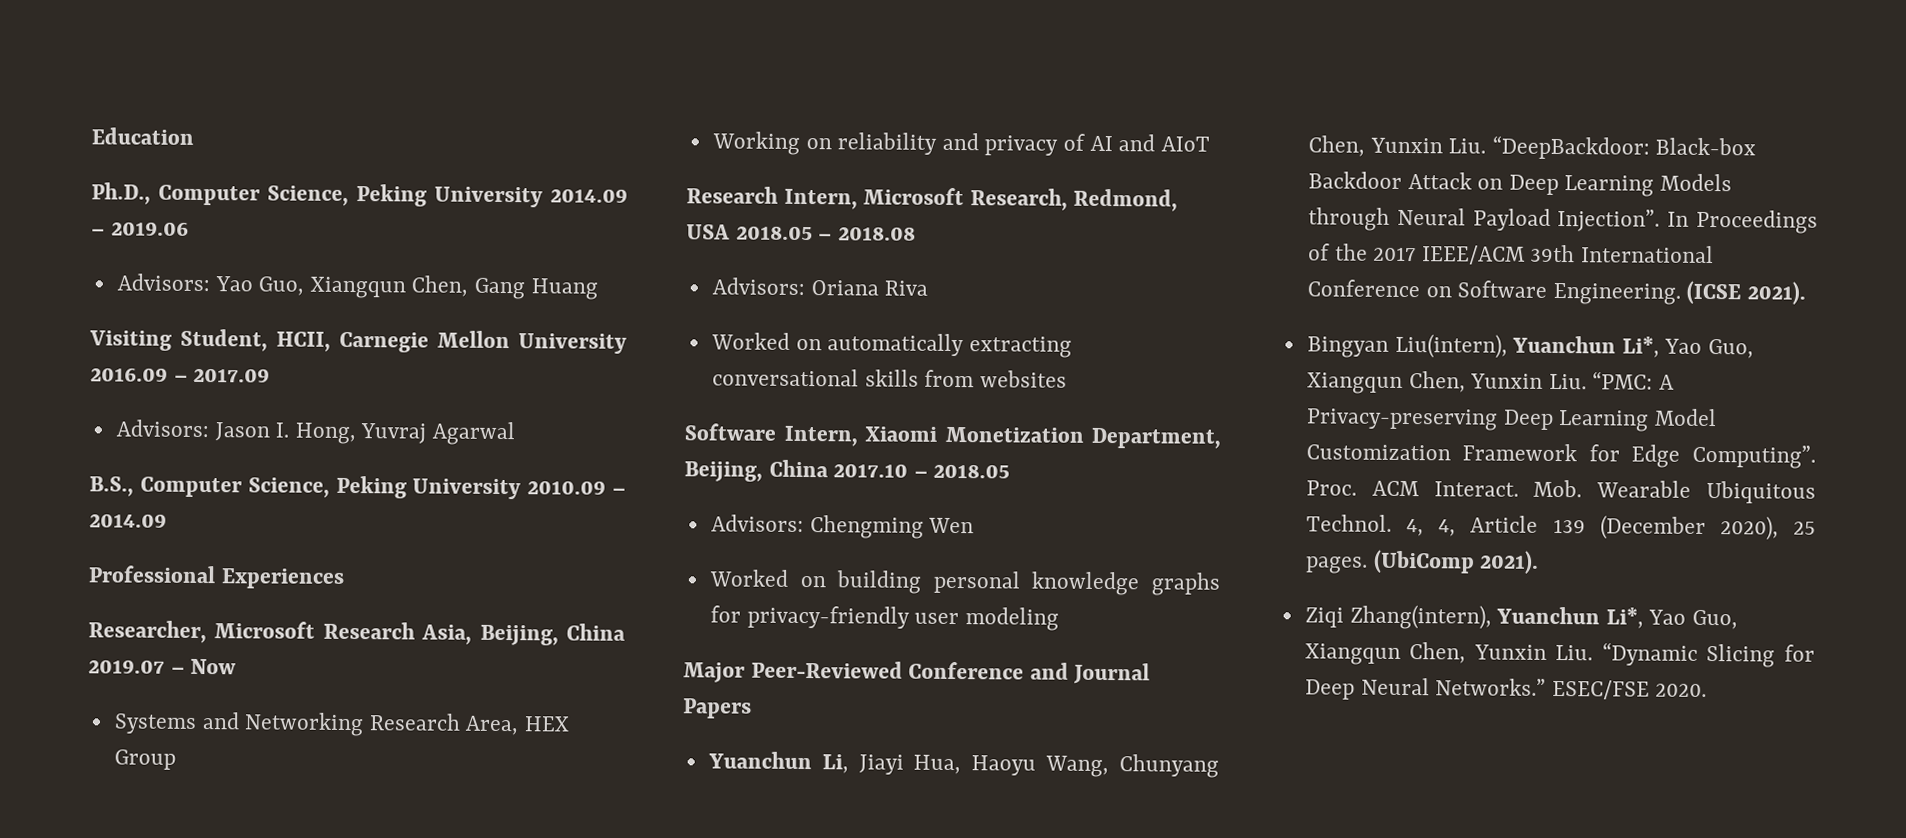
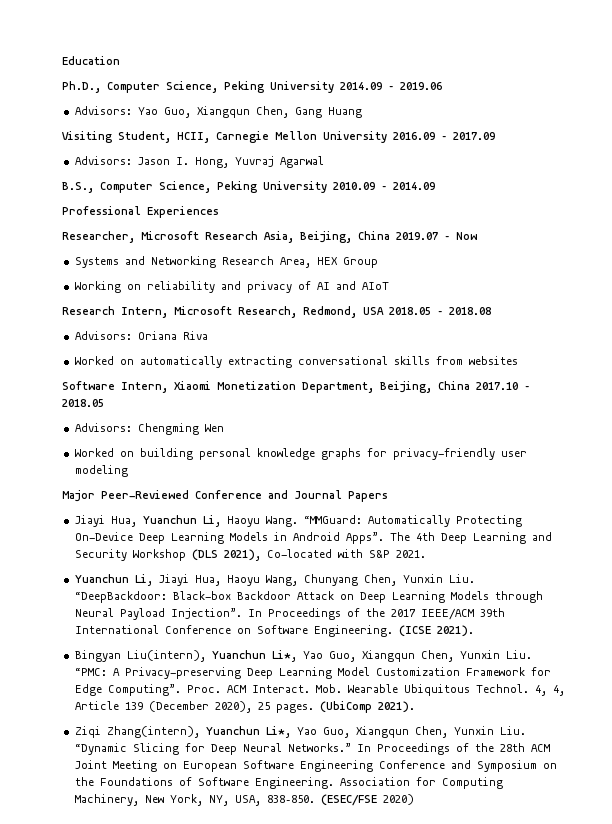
+ Jiayi Hua, Yuanchun Li, Haoyu Wang. “MMGuard: Automatically Protecting On-Device Deep Learning Models in Android Apps”. The 4th Deep Learning and Security Workshop (DLS 2021), Co-located with S&P 2021.
- ESEC/FSE 2020.
+ In Proceedings of the 28th ACM Joint Meeting on European Software Engineering Conference and Symposium on the Foundations of Software Engineering. Association for Computing Machinery, New York, NY, USA, 838–850. (ESEC/FSE 2020)

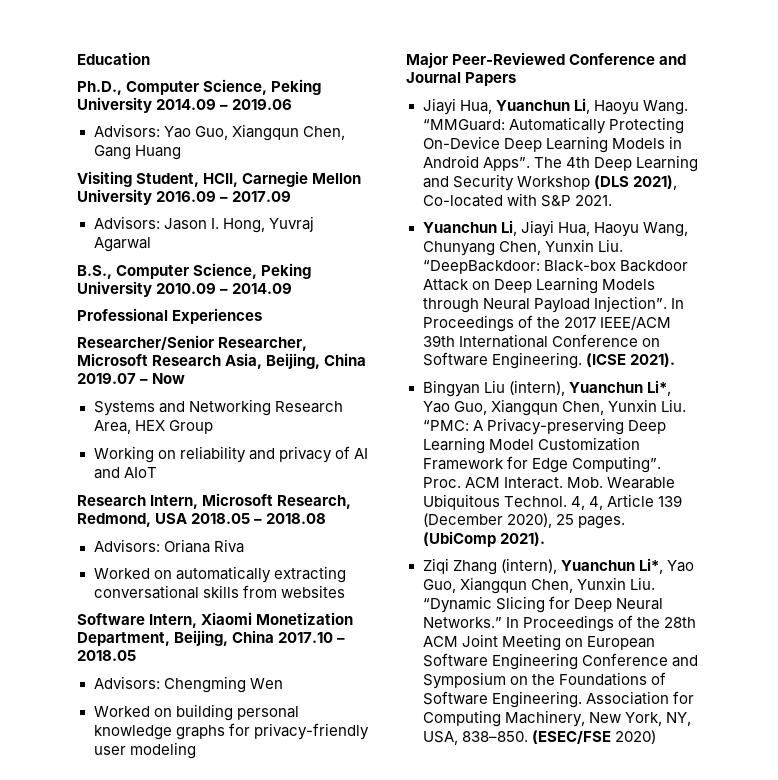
- Researcher, Microsoft Research Asia, Beijing, China 2019.07 – Now
+ Researcher/Senior Researcher, Microsoft Research Asia, Beijing, China 2019.07 – Now
- Bingyan Liu(intern), Yuanchun Li*, Yao Guo, Xiangqun Chen, Yunxin Liu. “PMC: A Privacy-preserving Deep Learning Model Customization Framework for Edge Computing”.
+ Bingyan Liu (intern), Yuanchun Li*, Yao Guo, Xiangqun Chen, Yunxin Liu. “PMC: A Privacy-preserving Deep Learning Model Customization Framework for Edge Computing”.
- Ziqi Zhang(intern), Yuanchun Li*, Yao Guo, Xiangqun Chen, Yunxin Liu. “Dynamic Slicing for Deep Neural Networks.”
+ Ziqi Zhang (intern), Yuanchun Li*, Yao Guo, Xiangqun Chen, Yunxin Liu. “Dynamic Slicing for Deep Neural Networks.”

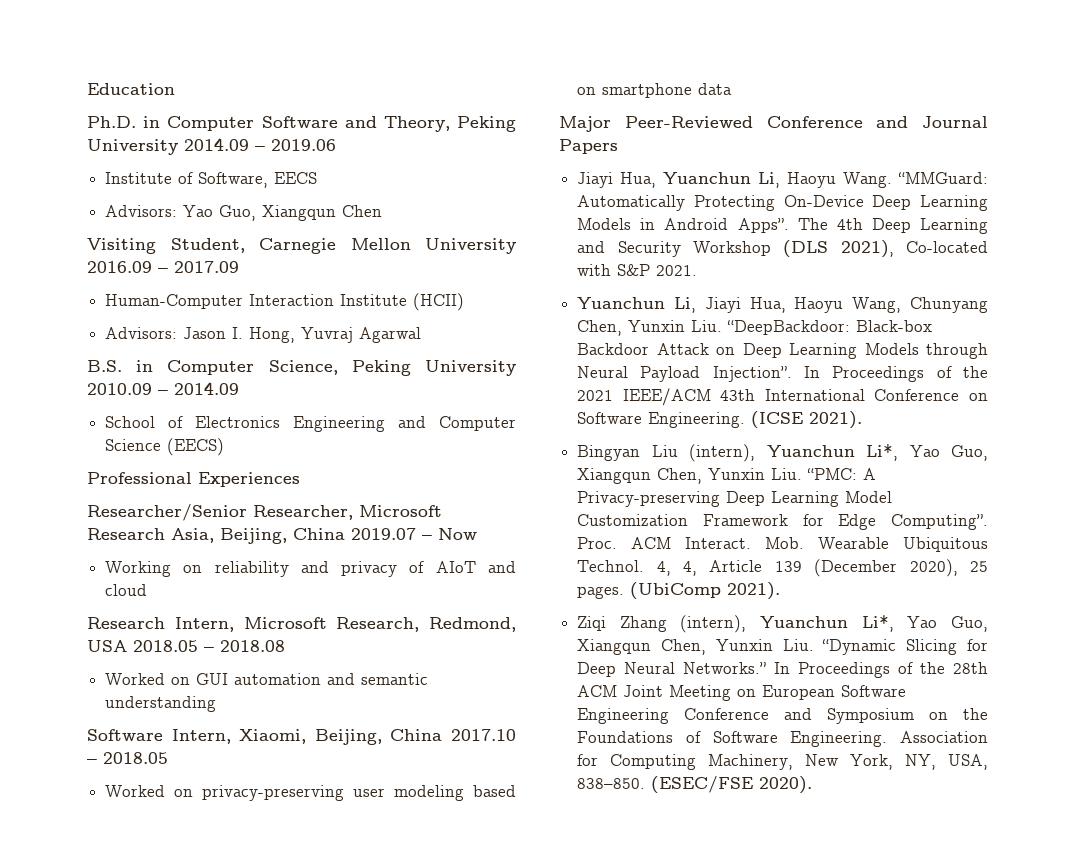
- Ph.D., Computer Science, Peking University 2014.09 – 2019.06
+ Ph.D. in Computer Software and Theory, Peking University 2014.09 – 2019.06
+ Institute of Software, EECS
- Advisors: Yao Guo, Xiangqun Chen, Gang Huang
+ Advisors: Yao Guo, Xiangqun Chen
- Visiting Student, HCII, Carnegie Mellon University 2016.09 – 2017.09
+ Visiting Student, Carnegie Mellon University 2016.09 – 2017.09
+ Human-Computer Interaction Institute (HCII)
- B.S., Computer Science, Peking University 2010.09 – 2014.09
+ B.S. in Computer Science, Peking University 2010.09 – 2014.09
+ School of Electronics Engineering and Computer Science (EECS)
- Systems and Networking Research Area, HEX Group
- Working on reliability and privacy of AI and AIoT
+ Working on reliability and privacy of AIoT and cloud
- Advisors: Oriana Riva
- Worked on automatically extracting conversational skills from websites
+ Worked on GUI automation and semantic understanding
- Software Intern, Xiaomi Monetization Department, Beijing, China 2017.10 – 2018.05
+ Software Intern, Xiaomi, Beijing, China 2017.10 – 2018.05
- Advisors: Chengming Wen
- Worked on building personal knowledge graphs for privacy-friendly user modeling
+ Worked on privacy-preserving user modeling based on smartphone data
- In Proceedings of the 2017 IEEE/ACM 39th International Conference on Software Engineering.
+ In Proceedings of the 2021 IEEE/ACM 43th International Conference on Software Engineering.
- (ESEC/FSE 2020)
+ (ESEC/FSE 2020).

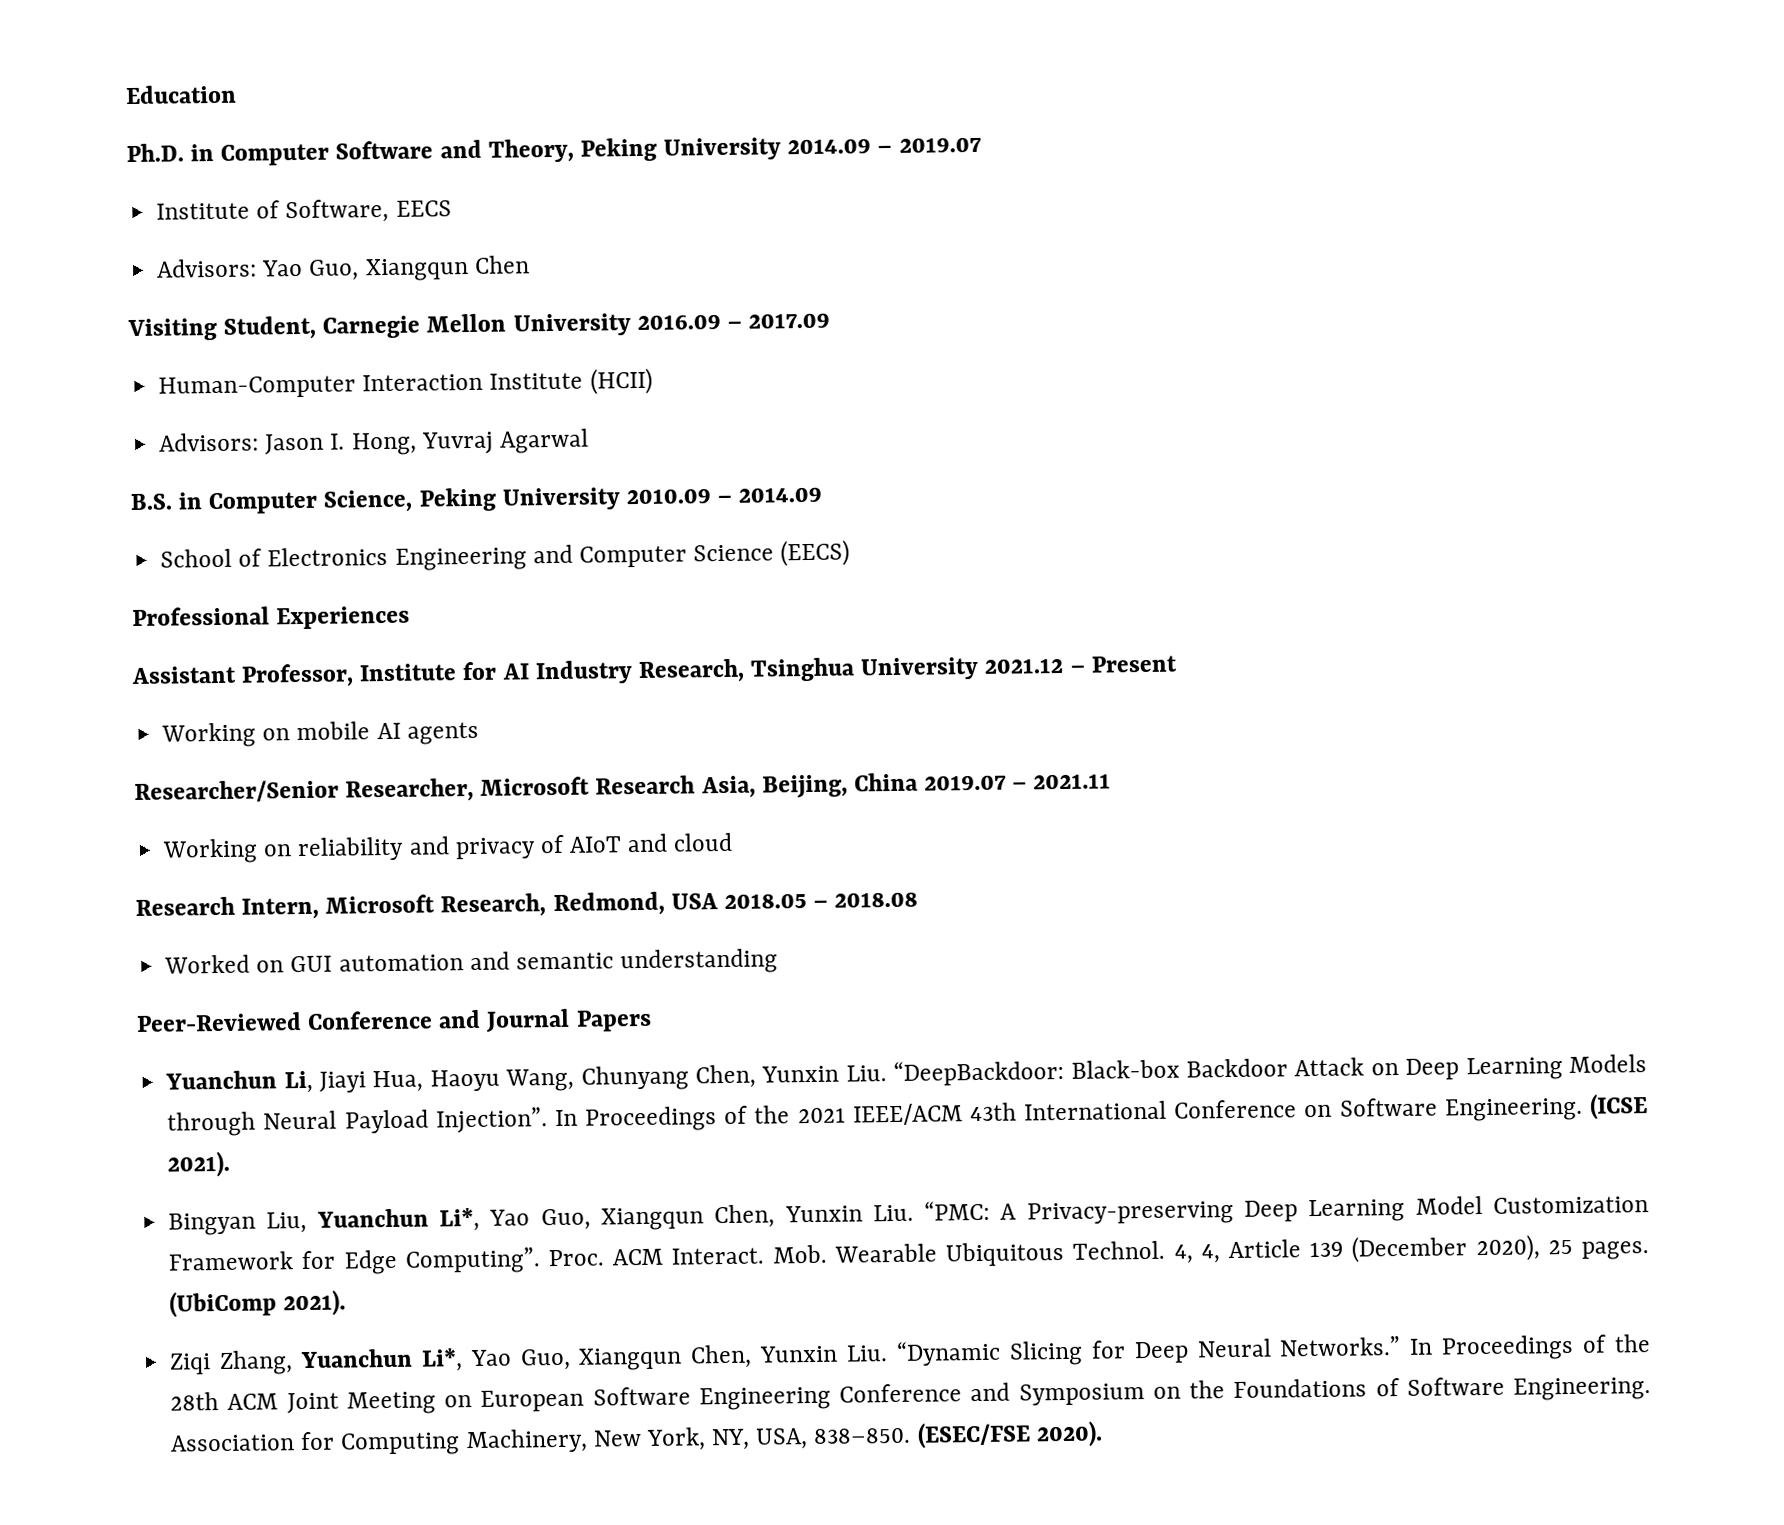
- Ph.D. in Computer Software and Theory, Peking University 2014.09 – 2019.06
+ Ph.D. in Computer Software and Theory, Peking University 2014.09 – 2019.07
+ Assistant Professor, Institute for AI Industry Research, Tsinghua University 2021.12 – Present
+ Working on mobile AI agents
- Researcher/Senior Researcher, Microsoft Research Asia, Beijing, China 2019.07 – Now
+ Researcher/Senior Researcher, Microsoft Research Asia, Beijing, China 2019.07 – 2021.11
- Software Intern, Xiaomi, Beijing, China 2017.10 – 2018.05
- Worked on privacy-preserving user modeling based on smartphone data
- Major Peer-Reviewed Conference and Journal Papers
+ Peer-Reviewed Conference and Journal Papers
- Jiayi Hua, Yuanchun Li, Haoyu Wang. “MMGuard: Automatically Protecting On-Device Deep Learning Models in Android Apps”. The 4th Deep Learning and Security Workshop (DLS 2021), Co-located with S&P 2021.
- Bingyan Liu (intern), Yuanchun Li*, Yao Guo, Xiangqun Chen, Yunxin Liu. “PMC: A Privacy-preserving Deep Learning Model Customization Framework for Edge Computing”.
+ Bingyan Liu, Yuanchun Li*, Yao Guo, Xiangqun Chen, Yunxin Liu. “PMC: A Privacy-preserving Deep Learning Model Customization Framework for Edge Computing”.
- Ziqi Zhang (intern), Yuanchun Li*, Yao Guo, Xiangqun Chen, Yunxin Liu. “Dynamic Slicing for Deep Neural Networks.”
+ Ziqi Zhang, Yuanchun Li*, Yao Guo, Xiangqun Chen, Yunxin Liu. “Dynamic Slicing for Deep Neural Networks.”

